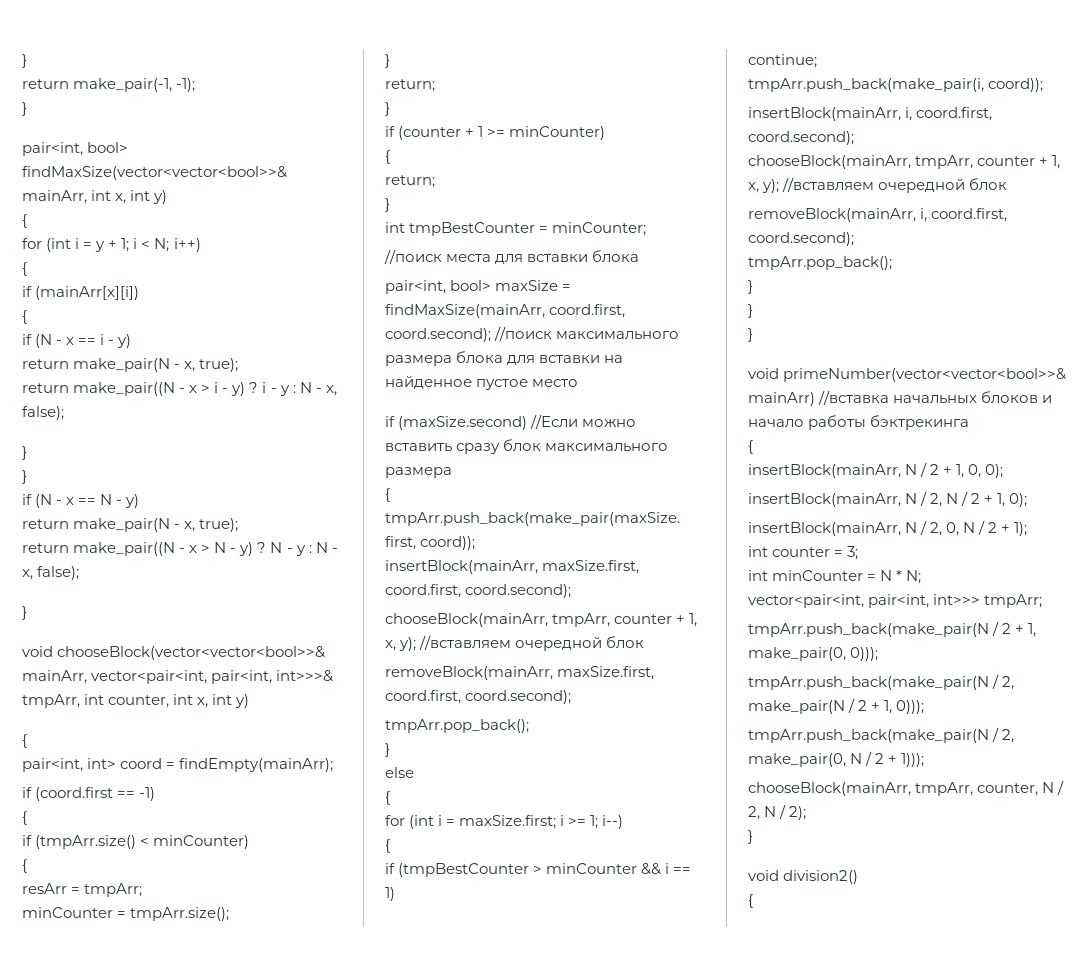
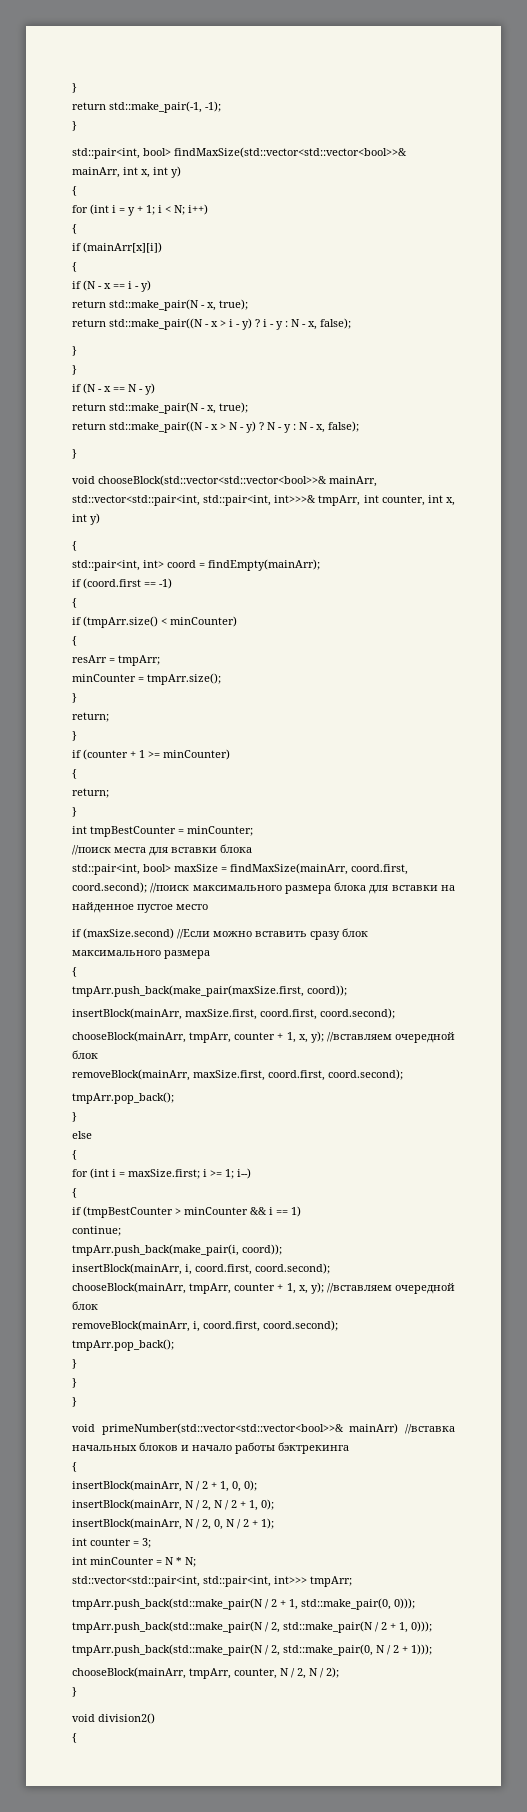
- return make_pair(-1, -1);
+ return std::make_pair(-1, -1);
- pair<int, bool> findMaxSize(vector<vector<bool>>& mainArr, int x, int y)
+ std::pair<int, bool> findMaxSize(std::vector<std::vector<bool>>& mainArr, int x, int y)
  if (N - x == i - y)
- return make_pair(N - x, true);
- return make_pair((N - x > i - y) ? i - y : N - x, false);
+ return std::make_pair(N - x, true);
+ return std::make_pair((N - x > i - y) ? i - y : N - x, false);
  if (N - x == N - y)
- return make_pair(N - x, true);
- return make_pair((N - x > N - y) ?
+ return std::make_pair(N - x, true);
+ return std::make_pair((N - x > N - y) ?
- void chooseBlock(vector<vector<bool>>& mainArr, vector<pair<int, pair<int, int>>>& tmpArr, int counter, int x, int y)
+ void chooseBlock(std::vector<std::vector<bool>>& mainArr, std::vector<std::pair<int, std::pair<int, int>>>& tmpArr, int counter, int x, int y)
- pair<int, int> coord = findEmpty(mainArr);
+ std::pair<int, int> coord = findEmpty(mainArr);
- pair<int, bool> maxSize = findMaxSize(mainArr, coord.first, coord.second); //поиск максимального размера блока для вставки на найденное пустое место
+ std::pair<int, bool> maxSize = findMaxSize(mainArr, coord.first, coord.second); //поиск максимального размера блока для вставки на найденное пустое место
- void primeNumber(vector<vector<bool>>& mainArr) //вставка начальных блоков и начало работы бэктрекинга
+ void primeNumber(std::vector<std::vector<bool>>& mainArr) //вставка начальных блоков и начало работы бэктрекинга
- vector<pair<int, pair<int, int>>> tmpArr;
+ std::vector<std::pair<int, std::pair<int, int>>> tmpArr;
- tmpArr.push_back(make_pair(N / 2 + 1, make_pair(0, 0)));
- tmpArr.push_back(make_pair(N / 2, make_pair(N / 2 + 1, 0)));
+ tmpArr.push_back(std::make_pair(N / 2 + 1, std::make_pair(0, 0)));
+ tmpArr.push_back(std::make_pair(N / 2, std::make_pair(N / 2 + 1, 0)));
- tmpArr.push_back(make_pair(N / 2, make_pair(0, N / 2 + 1)));
+ tmpArr.push_back(std::make_pair(N / 2, std::make_pair(0, N / 2 + 1)));

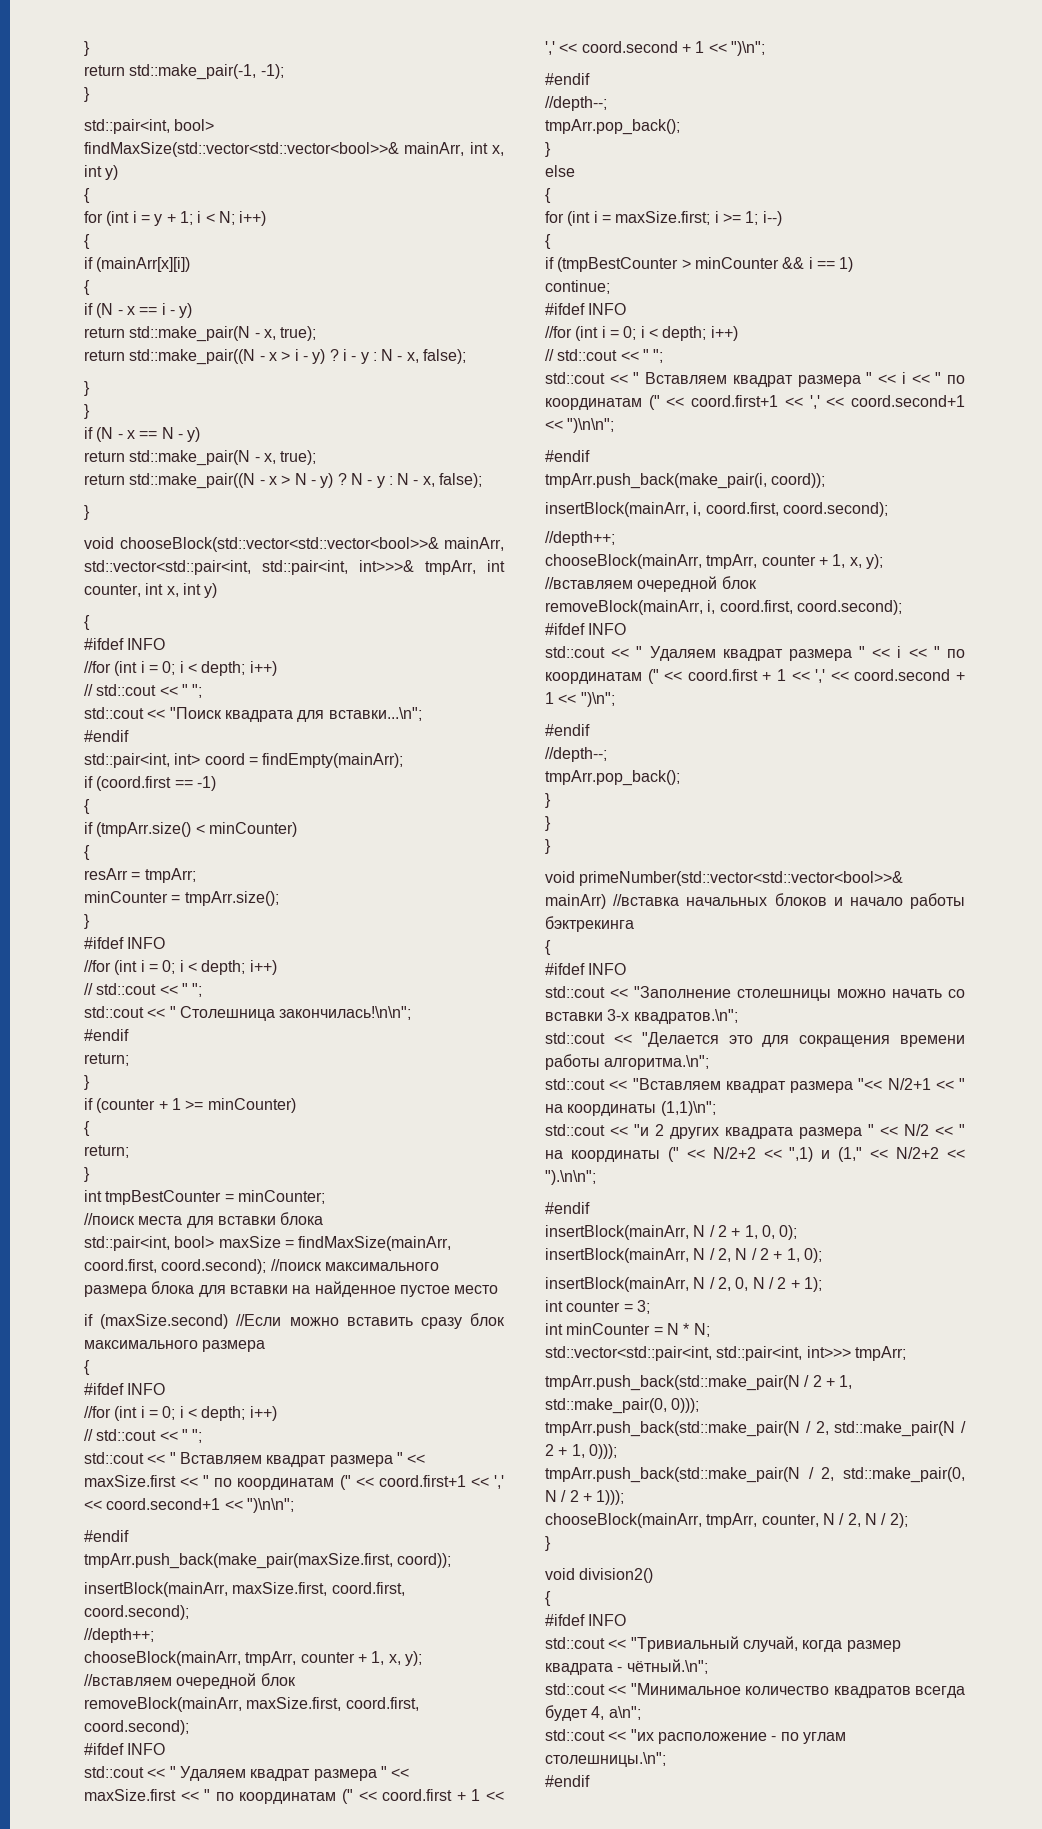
  void chooseBlock(std::vector<std::vector<bool>>& mainArr, std::vector<std::pair<int, std::pair<int, int>>>& tmpArr, int counter, int x, int y)
  {
+ #ifdef INFO
+ //for (int i = 0; i < depth; i++)
+ // std::cout << " ";
+ std::cout << "Поиск квадрата для вставки...\n";
+ #endif
  minCounter = tmpArr.size();
  }
+ #ifdef INFO
+ //for (int i = 0; i < depth; i++)
+ // std::cout << " ";
+ std::cout << " Столешница закончилась!\n\n";
+ #endif
  if (maxSize.second) //Если можно вставить сразу блок максимального размера
  {
+ #ifdef INFO
+ //for (int i = 0; i < depth; i++)
+ // std::cout << " ";
+ std::cout << " Вставляем квадрат размера " << maxSize.first << " по координатам (" << coord.first+1 << ',' << coord.second+1 << ")\n\n";
+ #endif
  insertBlock(mainArr, maxSize.first, coord.first, coord.second);
+ //depth++;
  removeBlock(mainArr, maxSize.first, coord.first, coord.second);
+ #ifdef INFO
+ std::cout << " Удаляем квадрат размера " << maxSize.first << " по координатам (" << coord.first + 1 << ',' << coord.second + 1 << ")\n";
+ #endif
+ //depth--;
  continue;
+ #ifdef INFO
+ //for (int i = 0; i < depth; i++)
+ // std::cout << " ";
+ std::cout << " Вставляем квадрат размера " << i << " по координатам (" << coord.first+1 << ',' << coord.second+1 << ")\n\n";
+ #endif
  insertBlock(mainArr, i, coord.first, coord.second);
+ //depth++;
  removeBlock(mainArr, i, coord.first, coord.second);
+ #ifdef INFO
+ std::cout << " Удаляем квадрат размера " << i << " по координатам (" << coord.first + 1 << ',' << coord.second + 1 << ")\n";
+ #endif
+ //depth--;
  void primeNumber(std::vector<std::vector<bool>>& mainArr) //вставка начальных блоков и начало работы бэктрекинга
  {
+ #ifdef INFO
+ std::cout << "Заполнение столешницы можно начать со вставки 3-х квадратов.\n";
+ std::cout << "Делается это для сокращения времени работы алгоритма.\n";
+ std::cout << "Вставляем квадрат размера "<< N/2+1 << " на координаты (1,1)\n";
+ std::cout << "и 2 других квадрата размера " << N/2 << " на координаты (" << N/2+2 << ",1) и (1," << N/2+2 << ").\n\n";
+ #endif
  void division2()
  {
+ #ifdef INFO
+ std::cout << "Тривиальный случай, когда размер квадрата - чётный.\n";
+ std::cout << "Минимальное количество квадратов всегда будет 4, а\n";
+ std::cout << "их расположение - по углам столешницы.\n";
+ #endif

